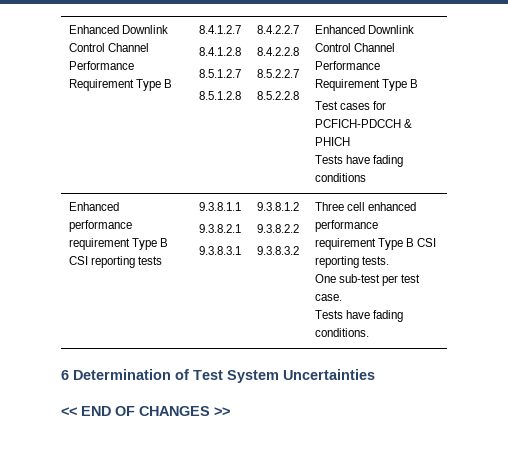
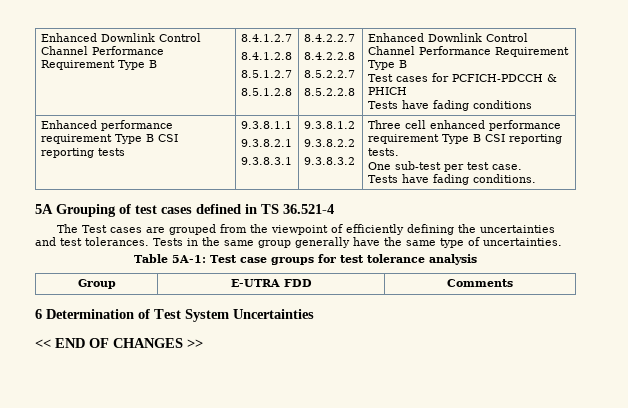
+ 5A Grouping of test cases defined in TS 36.521-4
+ The Test cases are grouped from the viewpoint of efficiently defining the uncertainties and test tolerances. Tests in the same group generally have the same type of uncertainties.
+ Table 5A-1: Test case groups for test tolerance analysis
+ Group | E-UTRA FDD | Comments

